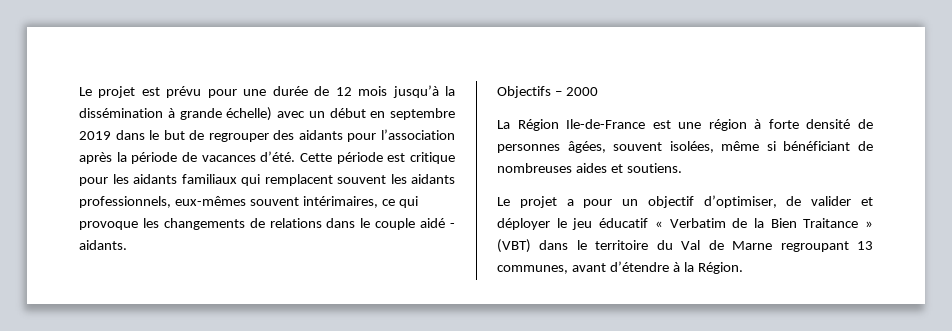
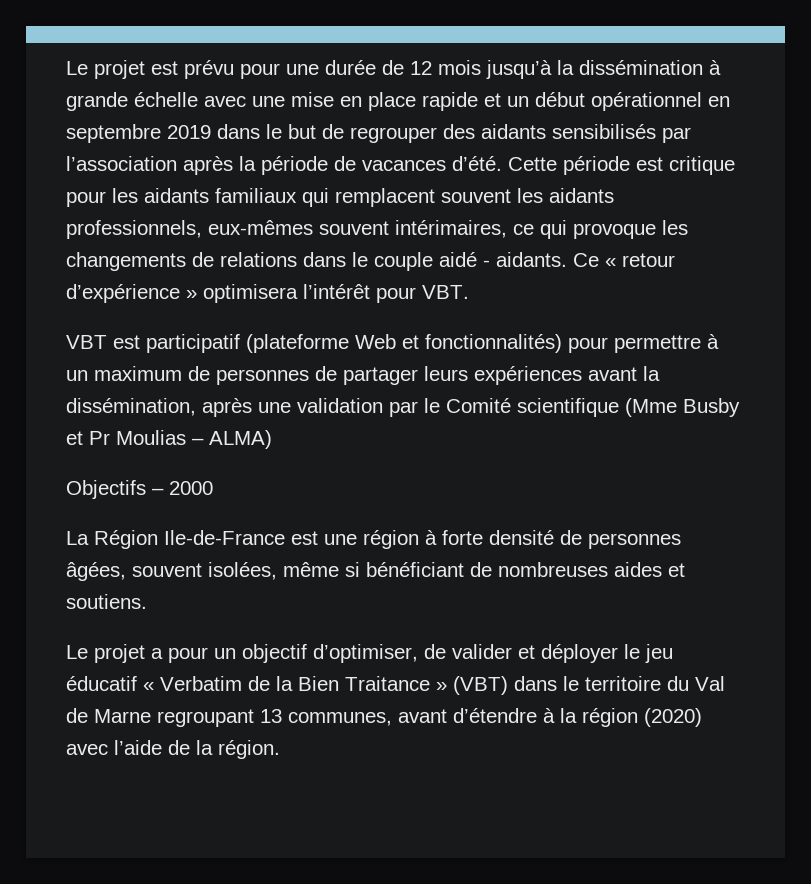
- Le projet est prévu pour une durée de 12 mois jusqu’à la dissémination à grande échelle) avec un début en septembre 2019 dans le but de regrouper des aidants pour l’association après la période de vacances d’été.
+ Le projet est prévu pour une durée de 12 mois jusqu’à la dissémination à grande échelle avec une mise en place rapide et un début opérationnel en septembre 2019 dans le but de regrouper des aidants sensibilisés par l’association après la période de vacances d’été.
+ Ce « retour d’expérience » optimisera l’intérêt pour VBT.
+ VBT est participatif (plateforme Web et fonctionnalités) pour permettre à un maximum de personnes de partager leurs expériences avant la dissémination, après une validation par le Comité scientifique (Mme Busby et Pr Moulias – ALMA)
- Le projet a pour un objectif d’optimiser, de valider et déployer le jeu éducatif « Verbatim de la Bien Traitance » (VBT) dans le territoire du Val de Marne regroupant 13 communes, avant d’étendre à la Région.
+ Le projet a pour un objectif d’optimiser, de valider et déployer le jeu éducatif « Verbatim de la Bien Traitance » (VBT) dans le territoire du Val de Marne regroupant 13 communes, avant d’étendre à la région (2020) avec l’aide de la région.

